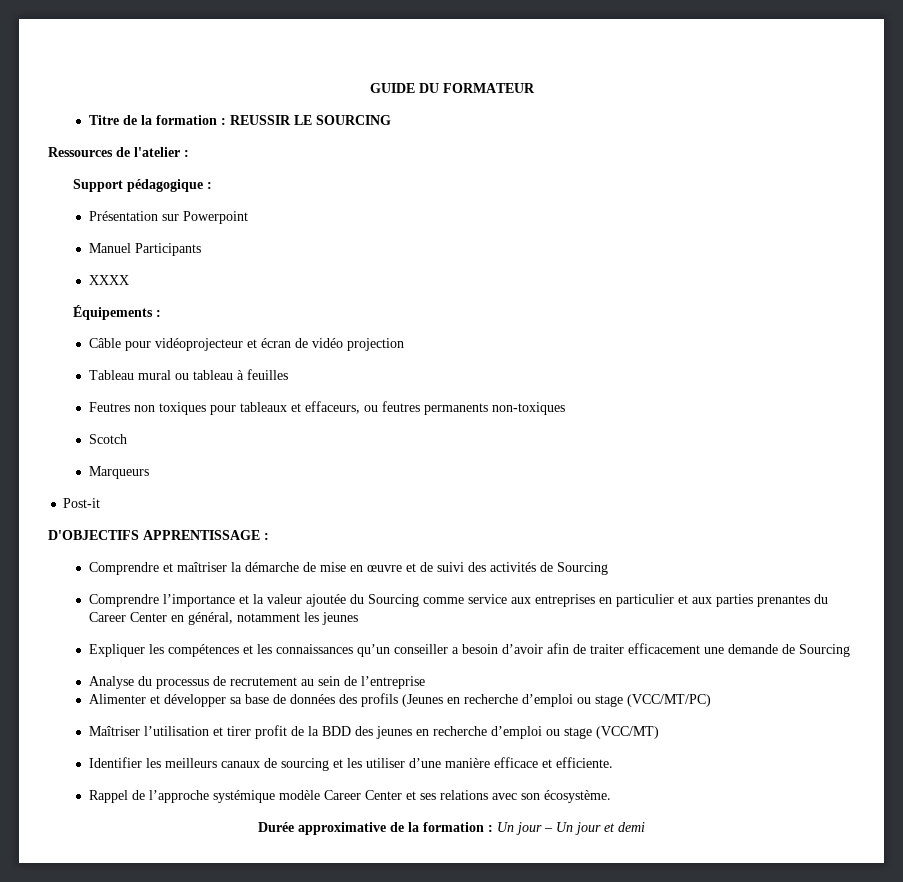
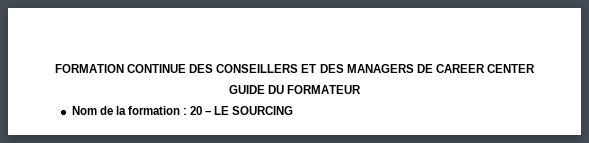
+ FORMATION CONTINUE DES CONSEILLERS ET DES MANAGERS DE CAREER CENTER
- Titre de la formation : REUSSIR LE SOURCING
+ Nom de la formation : 20 – LE SOURCING
- Ressources de l'atelier :
- Support pédagogique :
- Présentation sur Powerpoint
- Manuel Participants
- XXXX
- Équipements :
- Câble pour vidéoprojecteur et écran de vidéo projection
- Tableau mural ou tableau à feuilles
- Feutres non toxiques pour tableaux et effaceurs, ou feutres permanents non-toxiques
- Scotch
- Marqueurs
- Post-it
- D'OBJECTIFS APPRENTISSAGE :
- Comprendre et maîtriser la démarche de mise en œuvre et de suivi des activités de Sourcing
- Comprendre l’importance et la valeur ajoutée du Sourcing comme service aux entreprises en particulier et aux parties prenantes du Career Center en général, notamment les jeunes
- Expliquer les compétences et les connaissances qu’un conseiller a besoin d’avoir afin de traiter efficacement une demande de Sourcing
- Analyse du processus de recrutement au sein de l’entreprise
- Alimenter et développer sa base de données des profils (Jeunes en recherche d’emploi ou stage (VCC/MT/PC)
- Maîtriser l’utilisation et tirer profit de la BDD des jeunes en recherche d’emploi ou stage (VCC/MT)
- Identifier les meilleurs canaux de sourcing et les utiliser d’une manière efficace et efficiente.
- Rappel de l’approche systémique modèle Career Center et ses relations avec son écosystème.
- Durée approximative de la formation : Un jour – Un jour et demi

